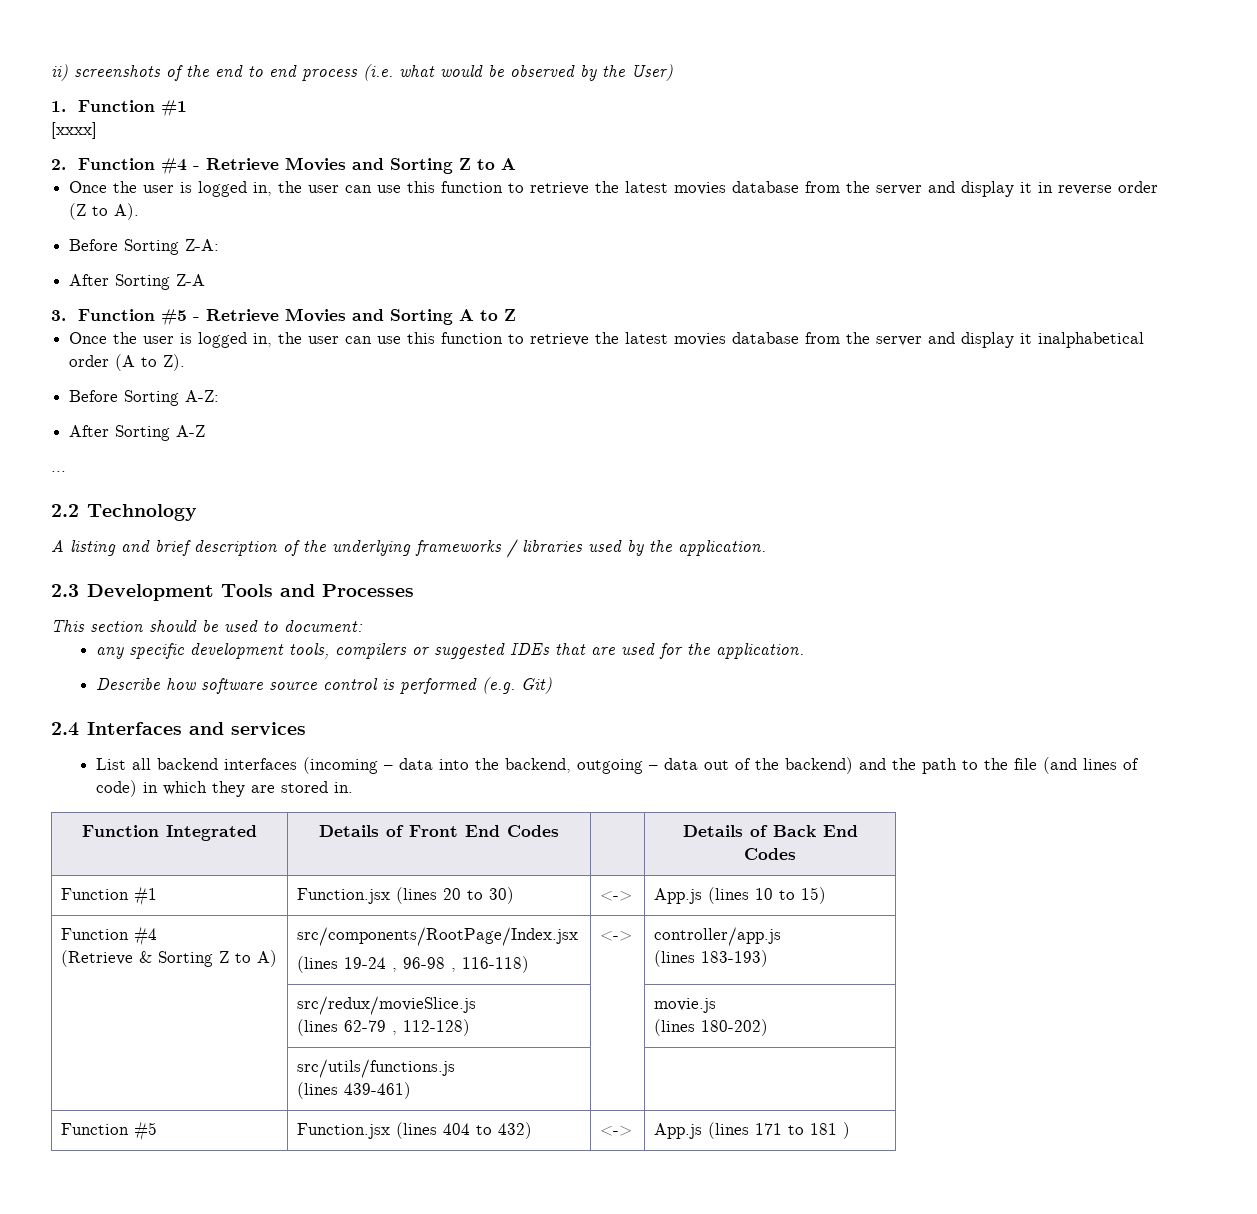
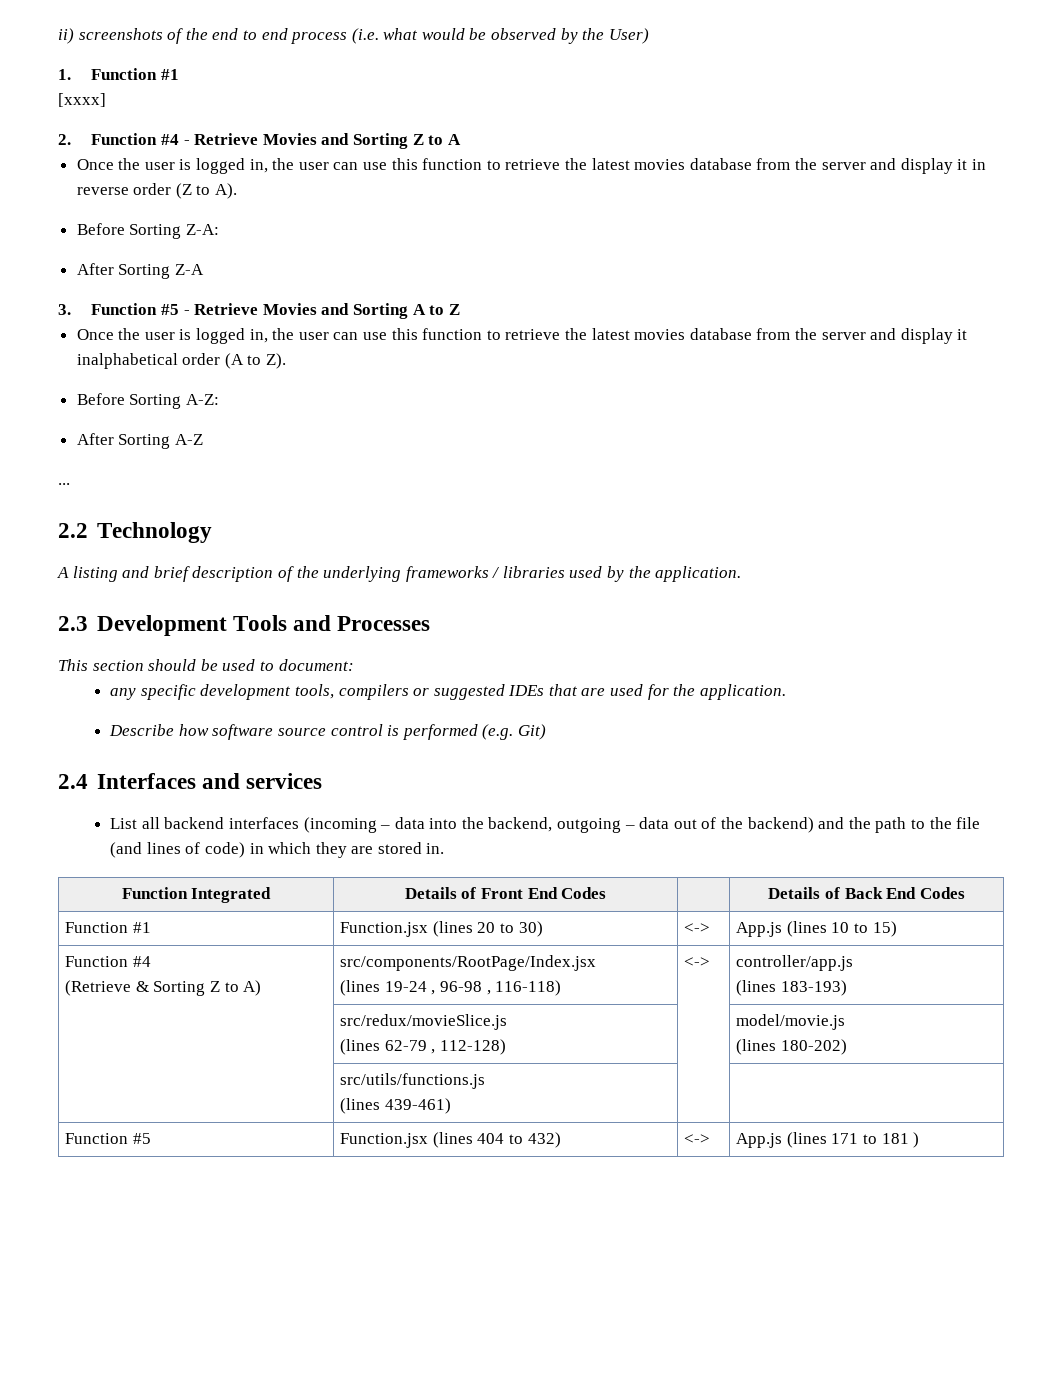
  | src/redux/movieSlice.js
- (lines 62-79 , 112-128) | | movie.js
+ (lines 62-79 , 112-128) | | model/movie.js

